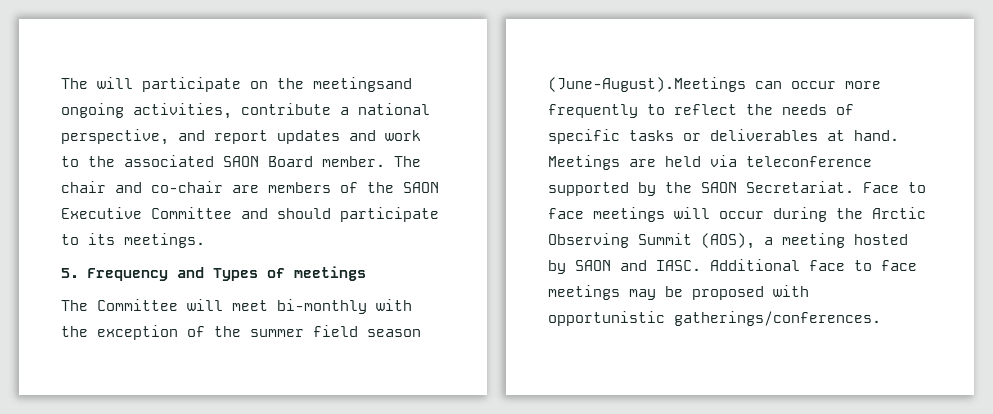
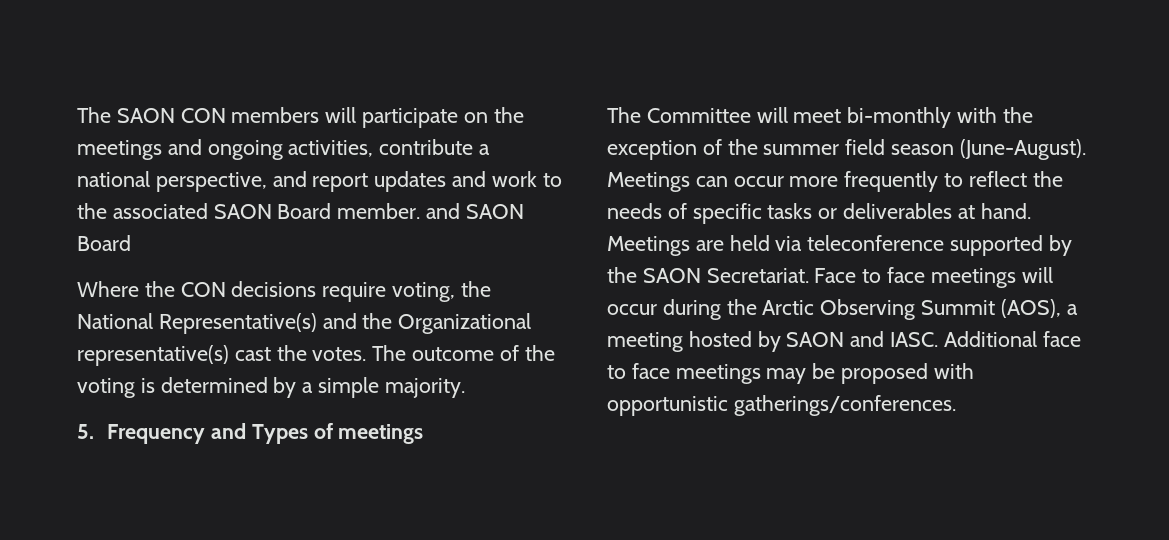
- The will participate on the meetingsand ongoing activities, contribute a national perspective, and report updates and work to the associated SAON Board member. The chair and co-chair are members of the SAON Executive Committee and should participate to its meetings.
+ The SAON CON members will participate on the meetings and ongoing activities, contribute a national perspective, and report updates and work to the associated SAON Board member. and SAON Board
+ Where the CON decisions require voting, the National Representative(s) and the Organizational representative(s) cast the votes. The outcome of the voting is determined by a simple majority.
- The Committee will meet bi-monthly with the exception of the summer field season (June-August).Meetings can occur more frequently to reflect the needs of specific tasks or deliverables at hand.
+ The Committee will meet bi-monthly with the exception of the summer field season (June-August). Meetings can occur more frequently to reflect the needs of specific tasks or deliverables at hand.

